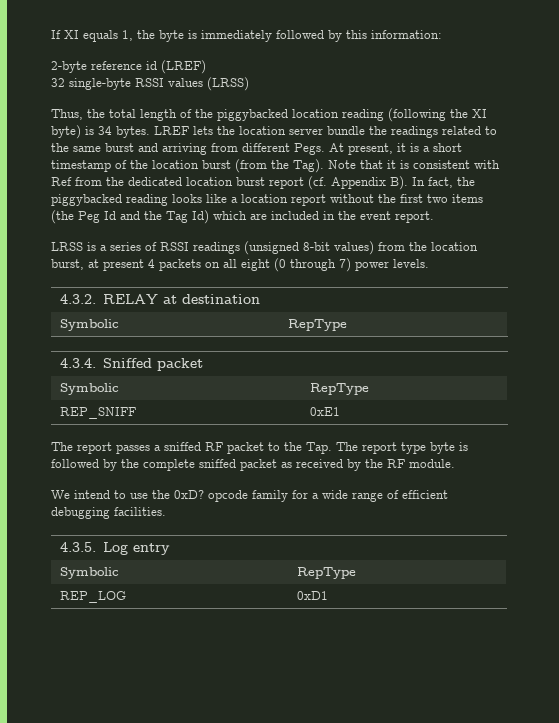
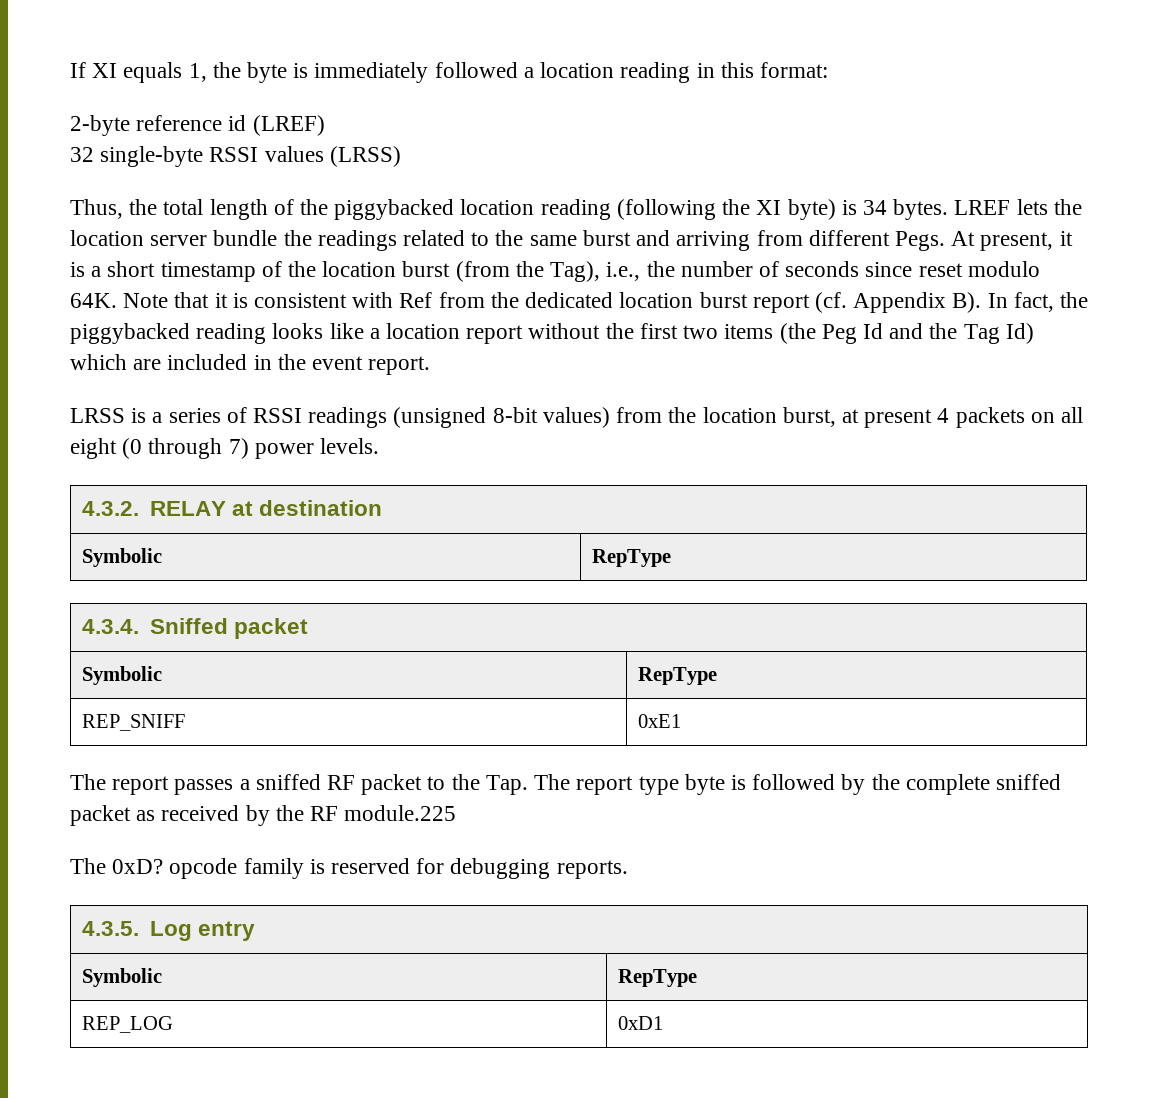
- If XI equals 1, the byte is immediately followed by this information:
+ If XI equals 1, the byte is immediately followed a location reading in this format:
- At present, it is a short timestamp of the location burst (from the Tag).
+ At present, it is a short timestamp of the location burst (from the Tag), i.e., the number of seconds since reset modulo 64K.
- The report passes a sniffed RF packet to the Tap. The report type byte is followed by the complete sniffed packet as received by the RF module.
- We intend to use the 0xD? opcode family for a wide range of efficient debugging facilities.
+ The report passes a sniffed RF packet to the Tap. The report type byte is followed by the complete sniffed packet as received by the RF module.225
+ The 0xD? opcode family is reserved for debugging reports.

